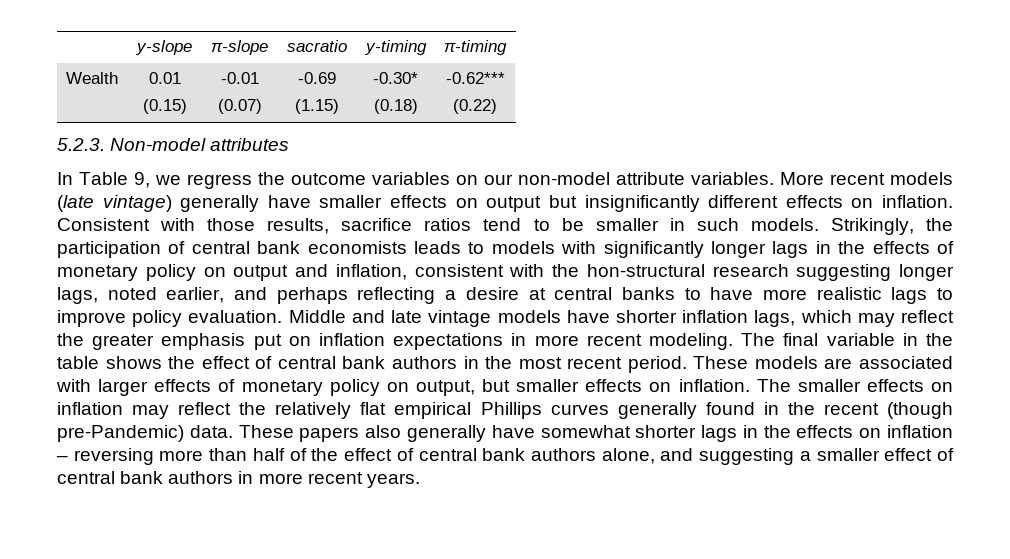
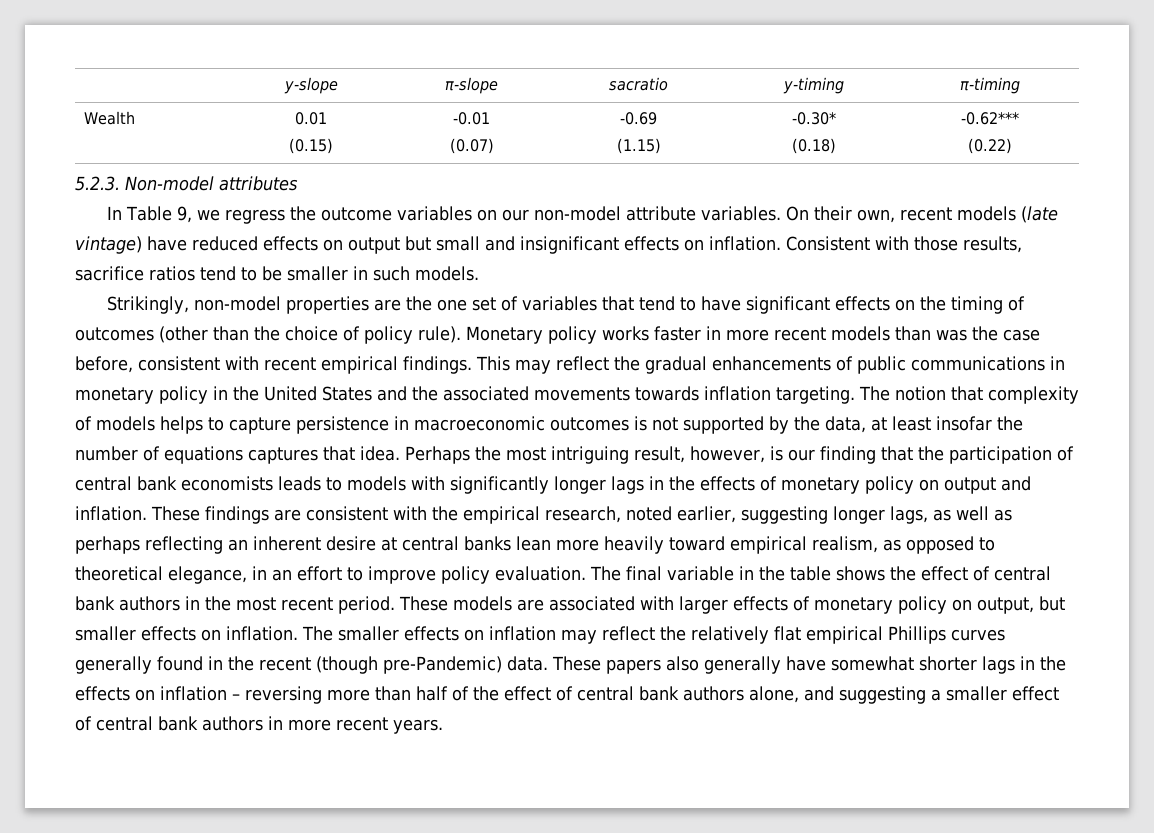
- More recent models (late vintage) generally have smaller effects on output but insignificantly different effects on inflation.
+ On their own, recent models (late vintage) have reduced effects on output but small and insignificant effects on inflation.
- Consistent with those results, sacrifice ratios tend to be smaller in such models. Strikingly, the participation of central bank economists leads to models with significantly longer lags in the effects of monetary policy on output and inflation, consistent with the hon-structural research suggesting longer lags, noted earlier, and perhaps reflecting a desire at central banks to have more realistic lags to improve policy evaluation. Middle and late vintage models have shorter inflation lags, which may reflect the greater emphasis put on inflation expectations in more recent modeling.
+ Consistent with those results, sacrifice ratios tend to be smaller in such models.
+ Strikingly, non-model properties are the one set of variables that tend to have significant effects on the timing of outcomes (other than the choice of policy rule). Monetary policy works faster in more recent models than was the case before, consistent with recent empirical findings. This may reflect the gradual enhancements of public communications in monetary policy in the United States and the associated movements towards inflation targeting. The notion that complexity of models helps to capture persistence in macroeconomic outcomes is not supported by the data, at least insofar the number of equations captures that idea. Perhaps the most intriguing result, however, is our finding that the participation of central bank economists leads to models with significantly longer lags in the effects of monetary policy on output and inflation. These findings are consistent with the empirical research, noted earlier, suggesting longer lags, as well as perhaps reflecting an inherent desire at central banks lean more heavily toward empirical realism, as opposed to theoretical elegance, in an effort to improve policy evaluation.

